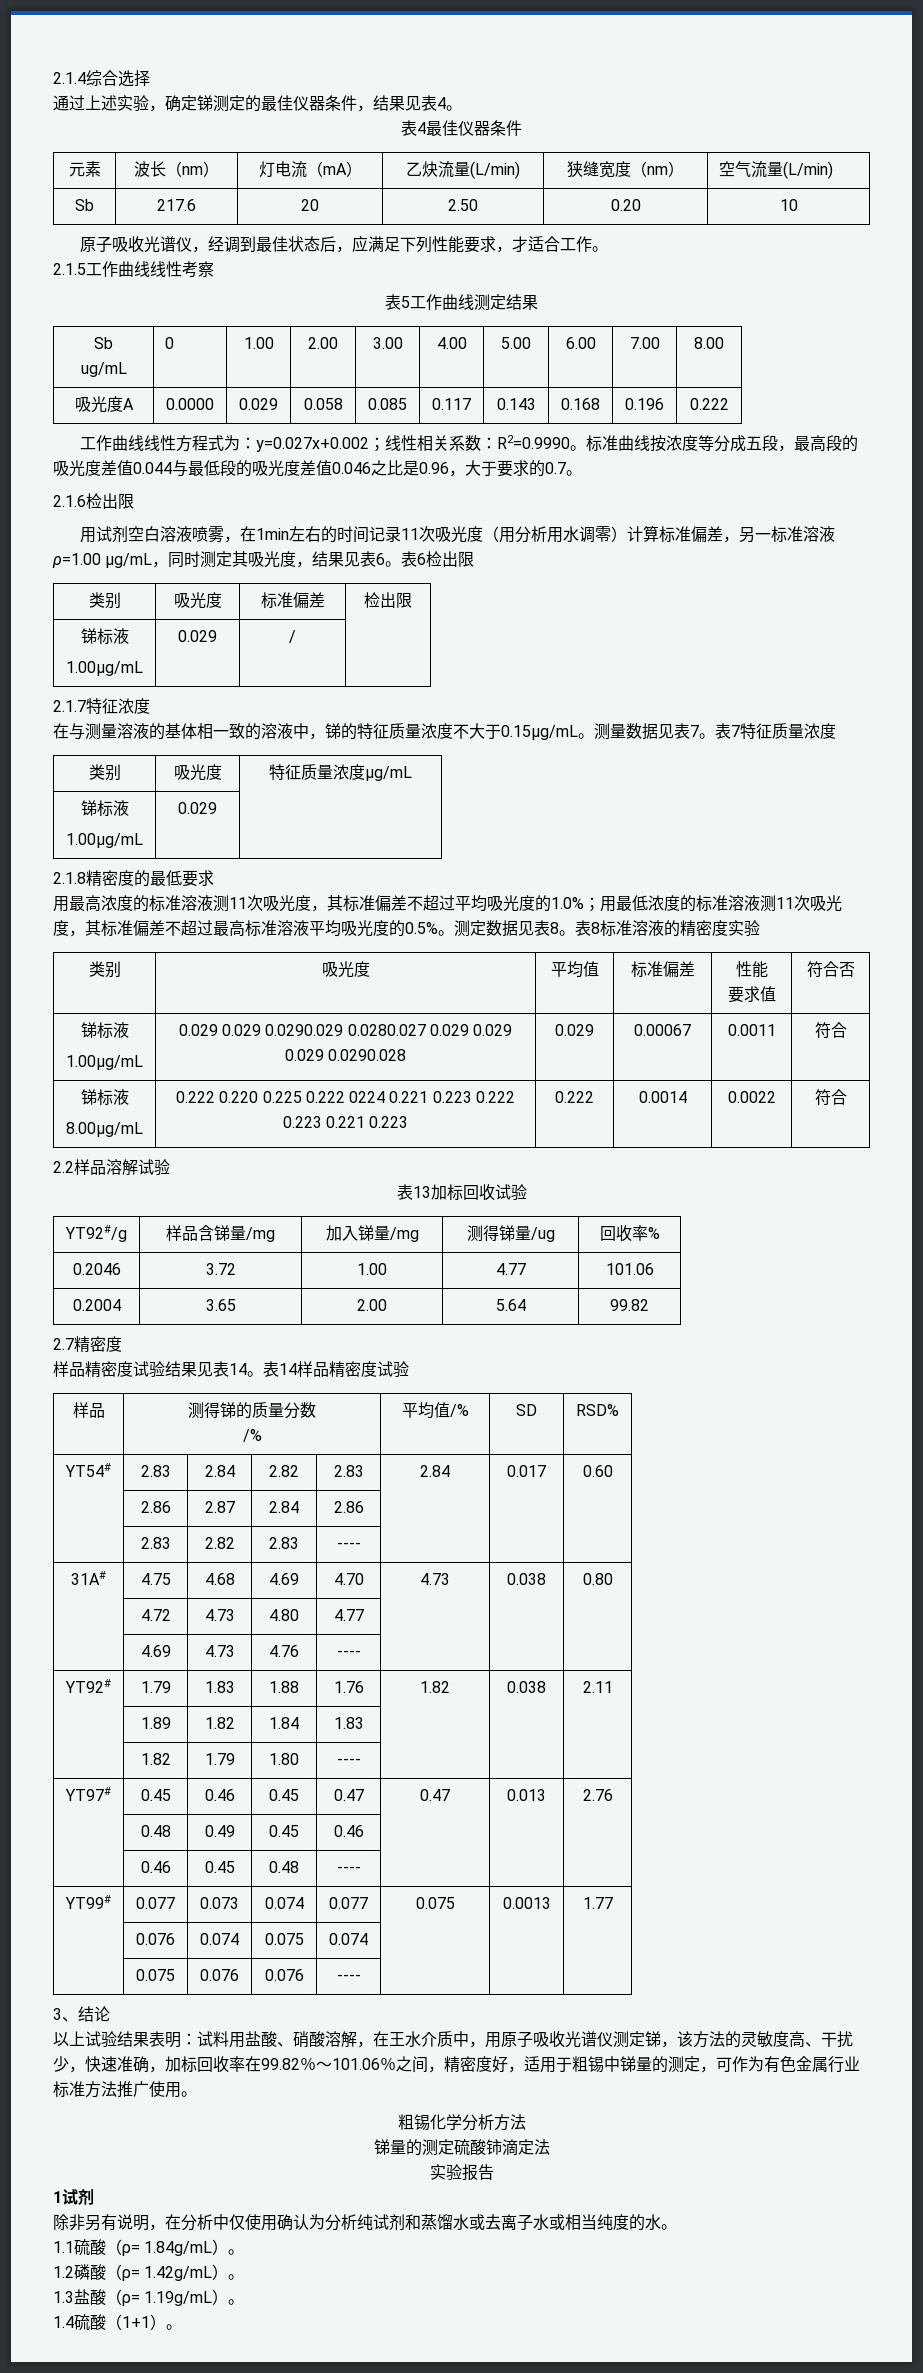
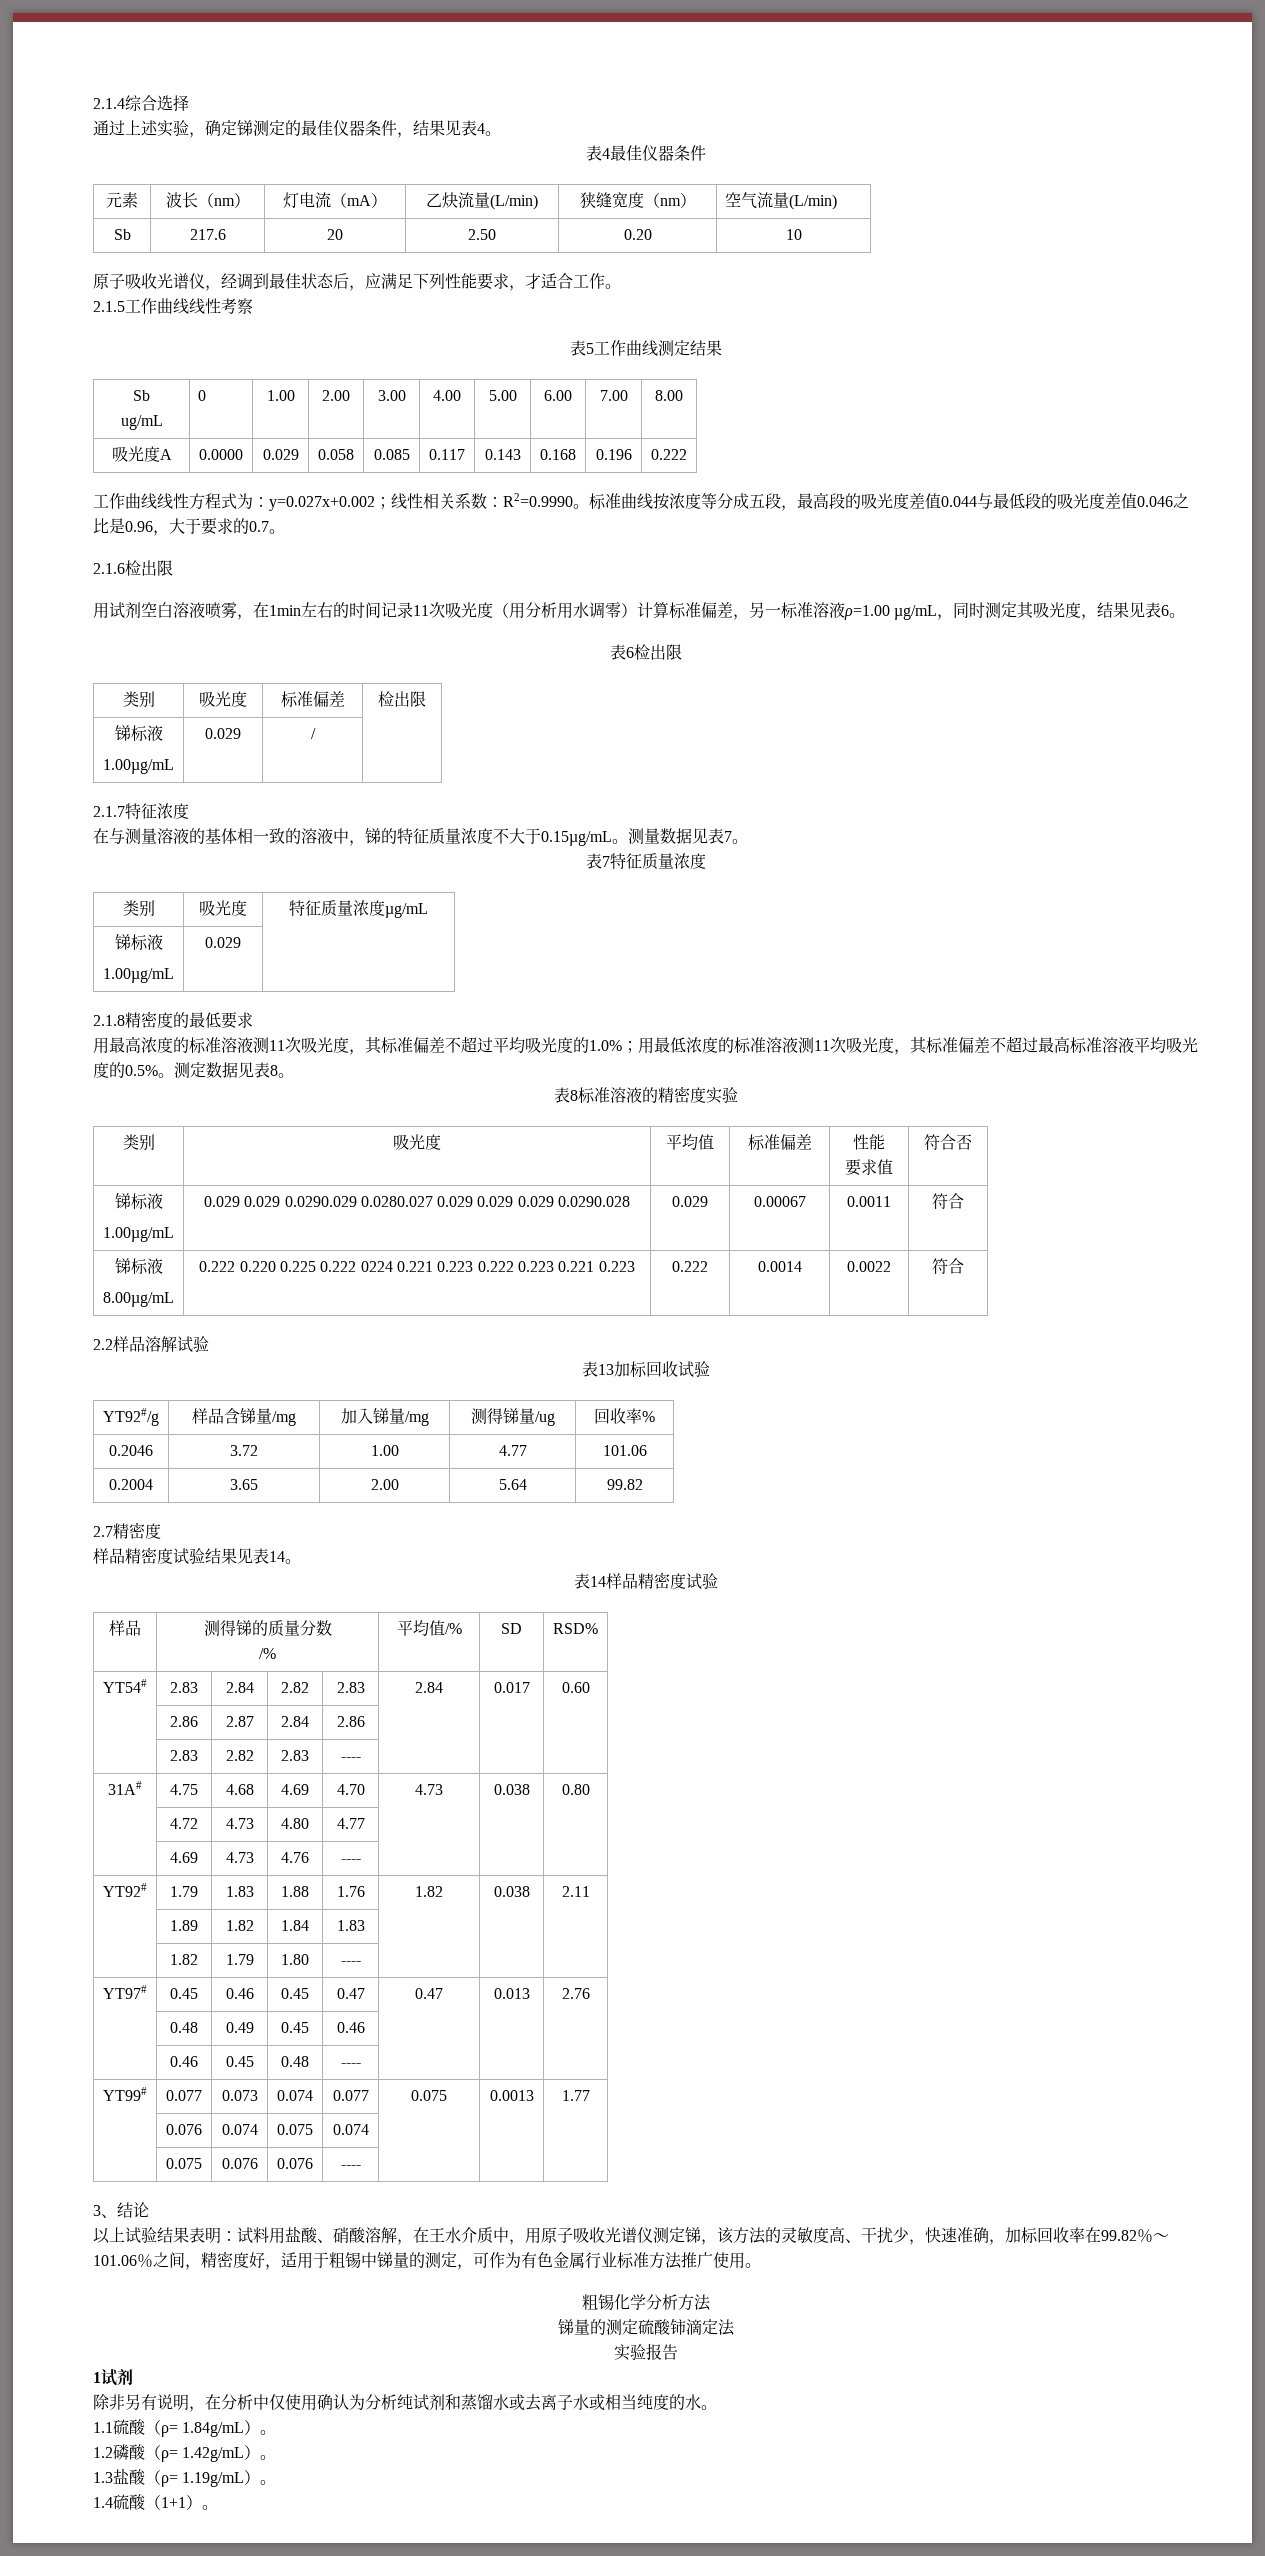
- 用试剂空白溶液喷雾，在1min左右的时间记录11次吸光度（用分析用水调零）计算标准偏差，另一标准溶液ρ=1.00 µg/mL，同时测定其吸光度，结果见表6。表6检出限
+ 用试剂空白溶液喷雾，在1min左右的时间记录11次吸光度（用分析用水调零）计算标准偏差，另一标准溶液ρ=1.00 µg/mL，同时测定其吸光度，结果见表6。
+ 表6检出限
- 测量数据见表7。表7特征质量浓度
+ 测量数据见表7。
+ 表7特征质量浓度
- 测定数据见表8。表8标准溶液的精密度实验
+ 测定数据见表8。
+ 表8标准溶液的精密度实验
- 样品精密度试验结果见表14。表14样品精密度试验
+ 样品精密度试验结果见表14。
+ 表14样品精密度试验

